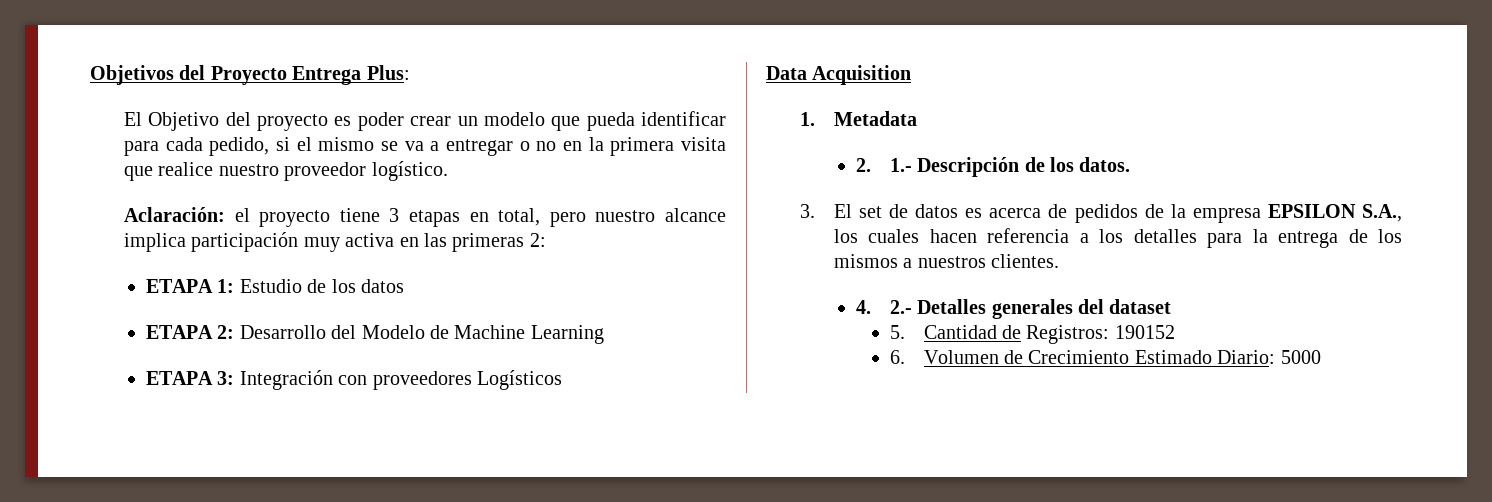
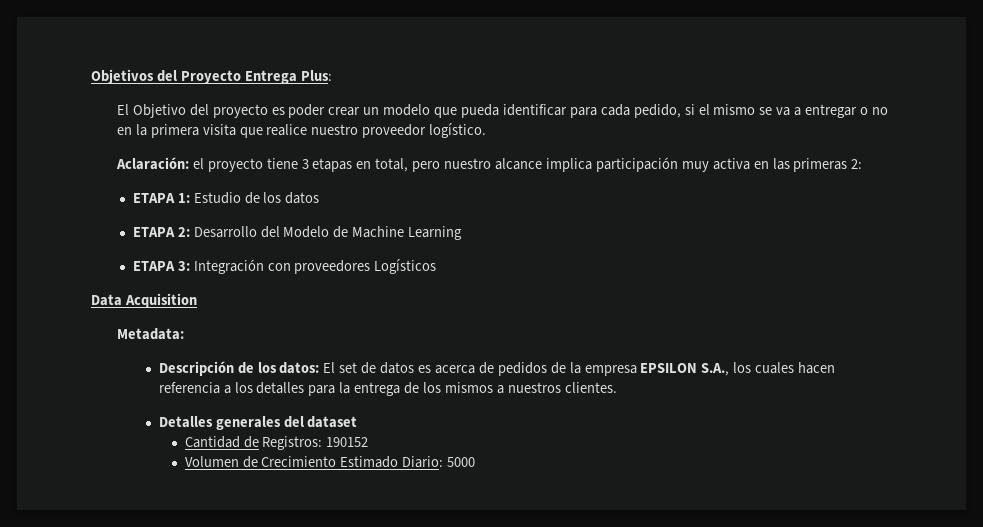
- 1. Metadata
- 2. 1.- Descripción de los datos.
- 3. El set de datos es acerca de pedidos de la empresa EPSILON S.A., los cuales hacen referencia a los detalles para la entrega de los mismos a nuestros clientes.
+ Metadata:
+ Descripción de los datos: El set de datos es acerca de pedidos de la empresa EPSILON S.A., los cuales hacen referencia a los detalles para la entrega de los mismos a nuestros clientes.
- 4. 2.- Detalles generales del dataset
+ Detalles generales del dataset
- 5. Cantidad de Registros: 190152
+ Cantidad de Registros: 190152
- 6. Volumen de Crecimiento Estimado Diario: 5000
+ Volumen de Crecimiento Estimado Diario: 5000

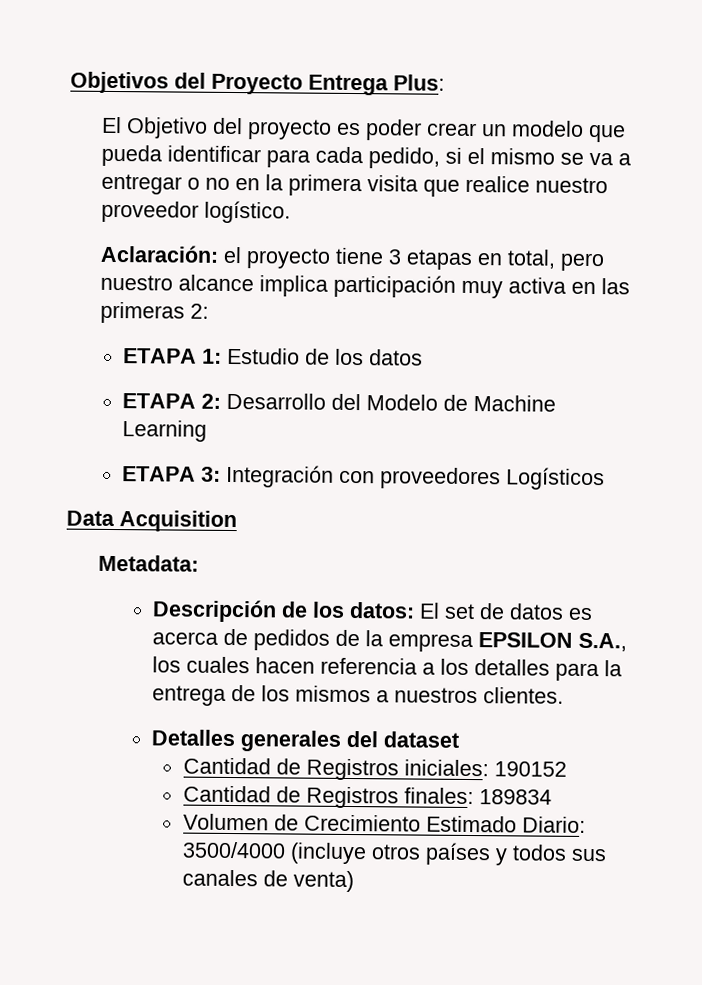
- Cantidad de Registros: 190152
+ Cantidad de Registros iniciales: 190152
+ Cantidad de Registros finales: 189834
- Volumen de Crecimiento Estimado Diario: 5000
+ Volumen de Crecimiento Estimado Diario: 3500/4000 (incluye otros países y todos sus canales de venta)

